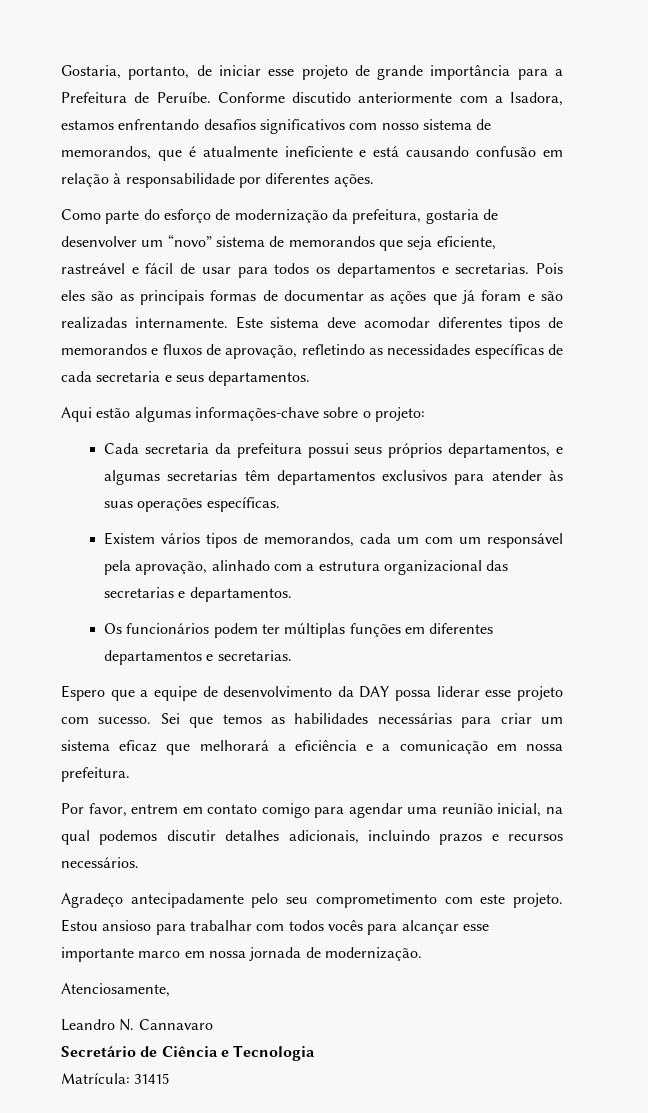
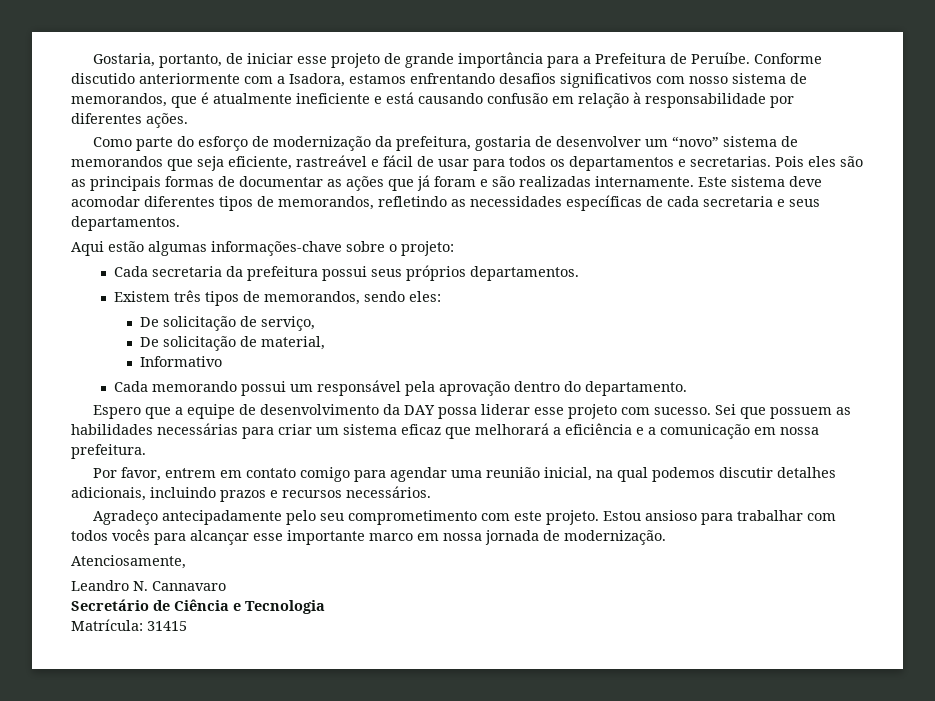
- Este sistema deve acomodar diferentes tipos de memorandos e fluxos de aprovação, refletindo as necessidades específicas de cada secretaria e seus departamentos.
+ Este sistema deve acomodar diferentes tipos de memorandos, refletindo as necessidades específicas de cada secretaria e seus departamentos.
- Cada secretaria da prefeitura possui seus próprios departamentos, e algumas secretarias têm departamentos exclusivos para atender às suas operações específicas.
+ Cada secretaria da prefeitura possui seus próprios departamentos.
- Existem vários tipos de memorandos, cada um com um responsável pela aprovação, alinhado com a estrutura organizacional das secretarias e departamentos.
- Os funcionários podem ter múltiplas funções em diferentes departamentos e secretarias.
+ Existem três tipos de memorandos, sendo eles:
+ De solicitação de serviço,
+ De solicitação de material,
+ Informativo
+ Cada memorando possui um responsável pela aprovação dentro do departamento.
- Sei que temos as habilidades necessárias para criar um sistema eficaz que melhorará a eficiência e a comunicação em nossa prefeitura.
+ Sei que possuem as habilidades necessárias para criar um sistema eficaz que melhorará a eficiência e a comunicação em nossa prefeitura.

